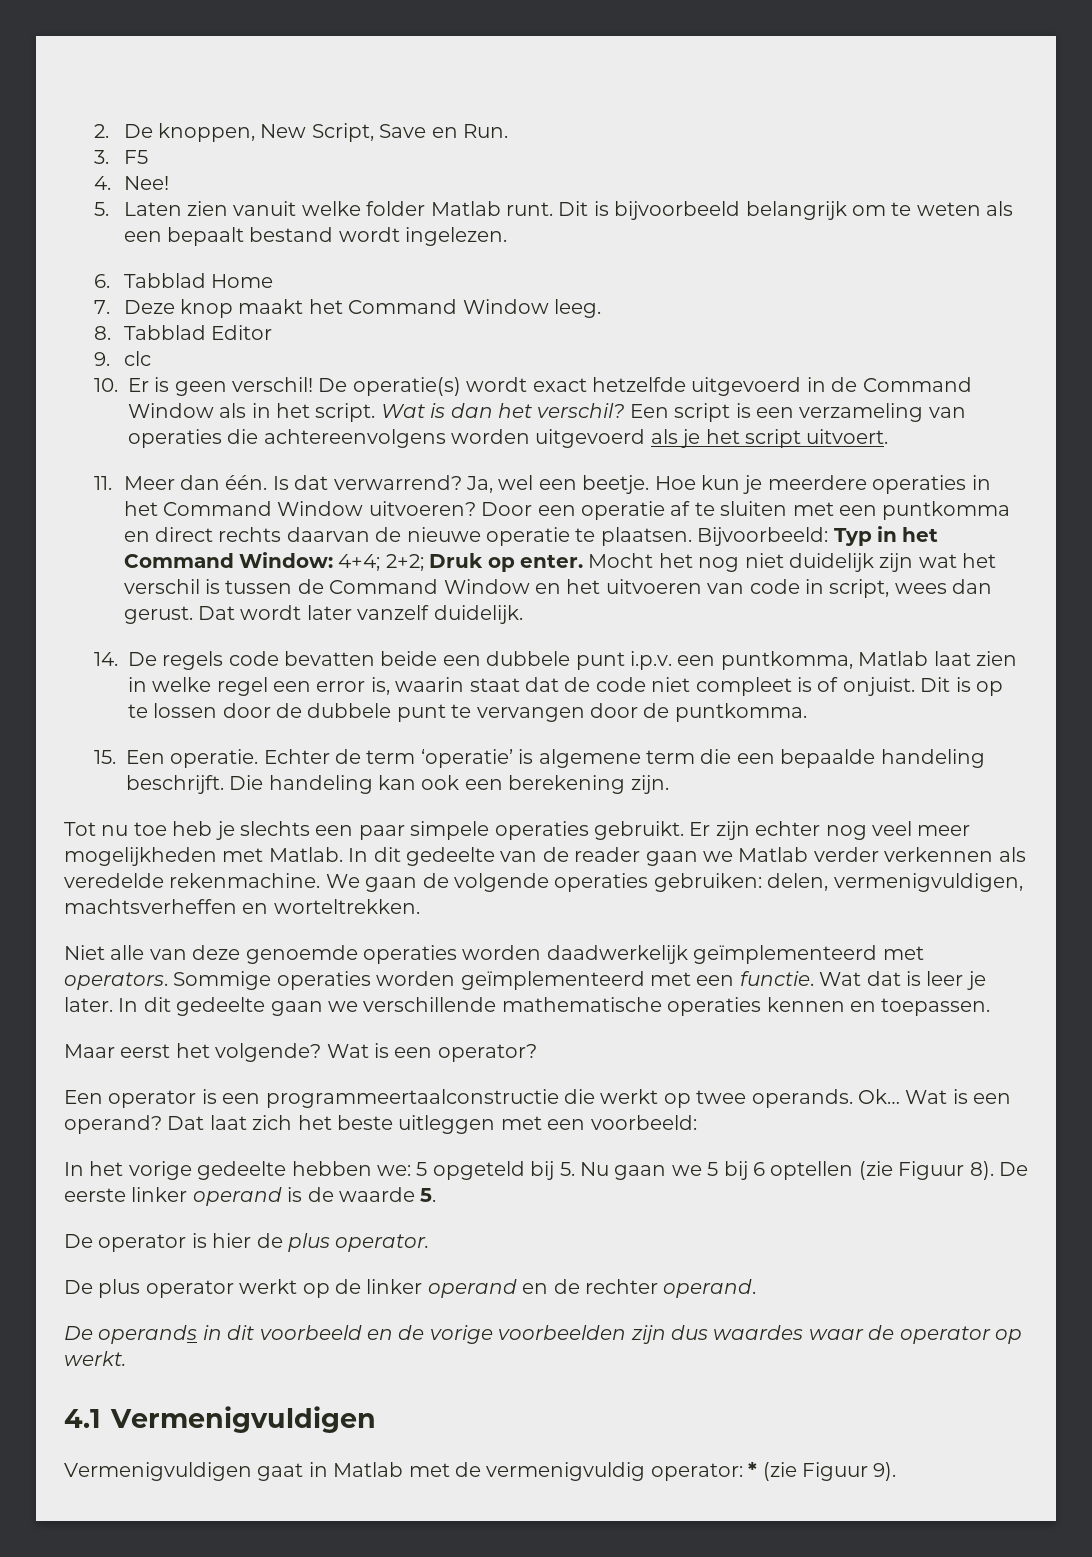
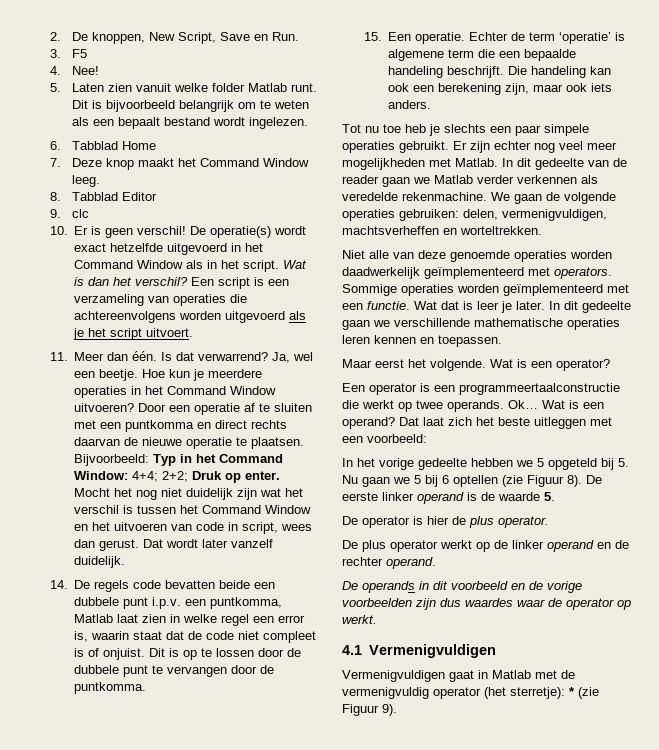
- De operatie(s) wordt exact hetzelfde uitgevoerd in de Command Window als in het script.
+ De operatie(s) wordt exact hetzelfde uitgevoerd in het Command Window als in het script.
- Mocht het nog niet duidelijk zijn wat het verschil is tussen de Command Window en het uitvoeren van code in script, wees dan gerust.
+ Mocht het nog niet duidelijk zijn wat het verschil is tussen het Command Window en het uitvoeren van code in script, wees dan gerust.
- Die handeling kan ook een berekening zijn.
+ Die handeling kan ook een berekening zijn, maar ook iets anders.
- In dit gedeelte gaan we verschillende mathematische operaties kennen en toepassen.
+ In dit gedeelte gaan we verschillende mathematische operaties leren kennen en toepassen.
- Maar eerst het volgende?
+ Maar eerst het volgende.
- In het vorige gedeelte hebben we: 5 opgeteld bij 5. Nu gaan we 5 bij 6 optellen (zie Figuur 8).
+ In het vorige gedeelte hebben we 5 opgeteld bij 5. Nu gaan we 5 bij 6 optellen (zie Figuur 8).
- Vermenigvuldigen gaat in Matlab met de vermenigvuldig operator: * (zie Figuur 9).
+ Vermenigvuldigen gaat in Matlab met de vermenigvuldig operator (het sterretje): * (zie Figuur 9).

